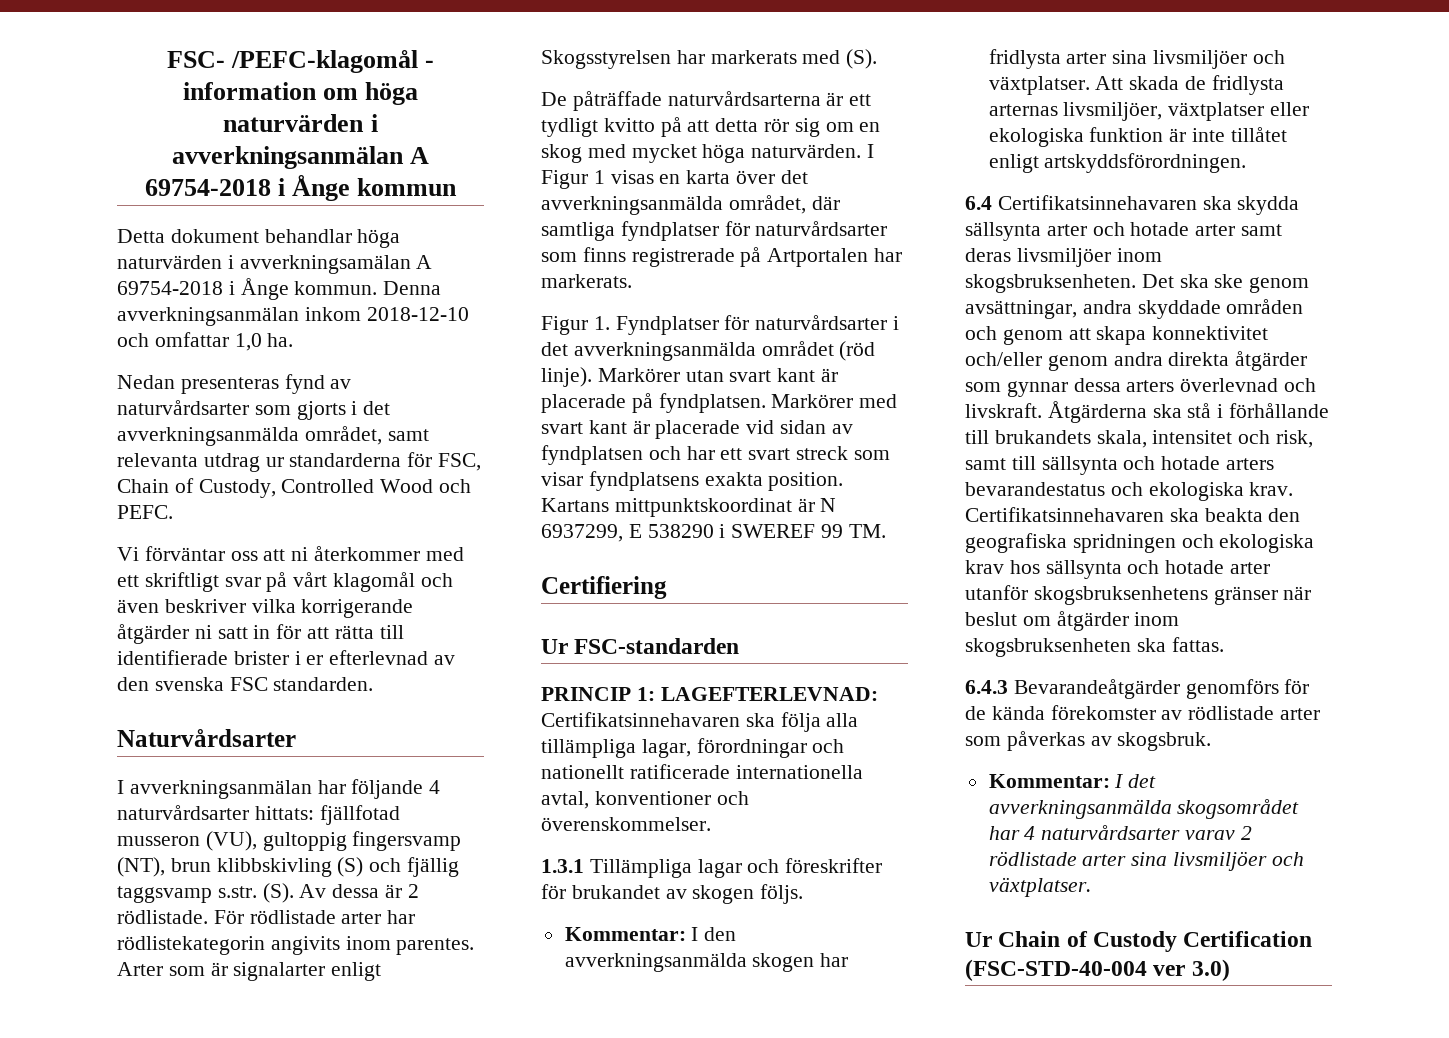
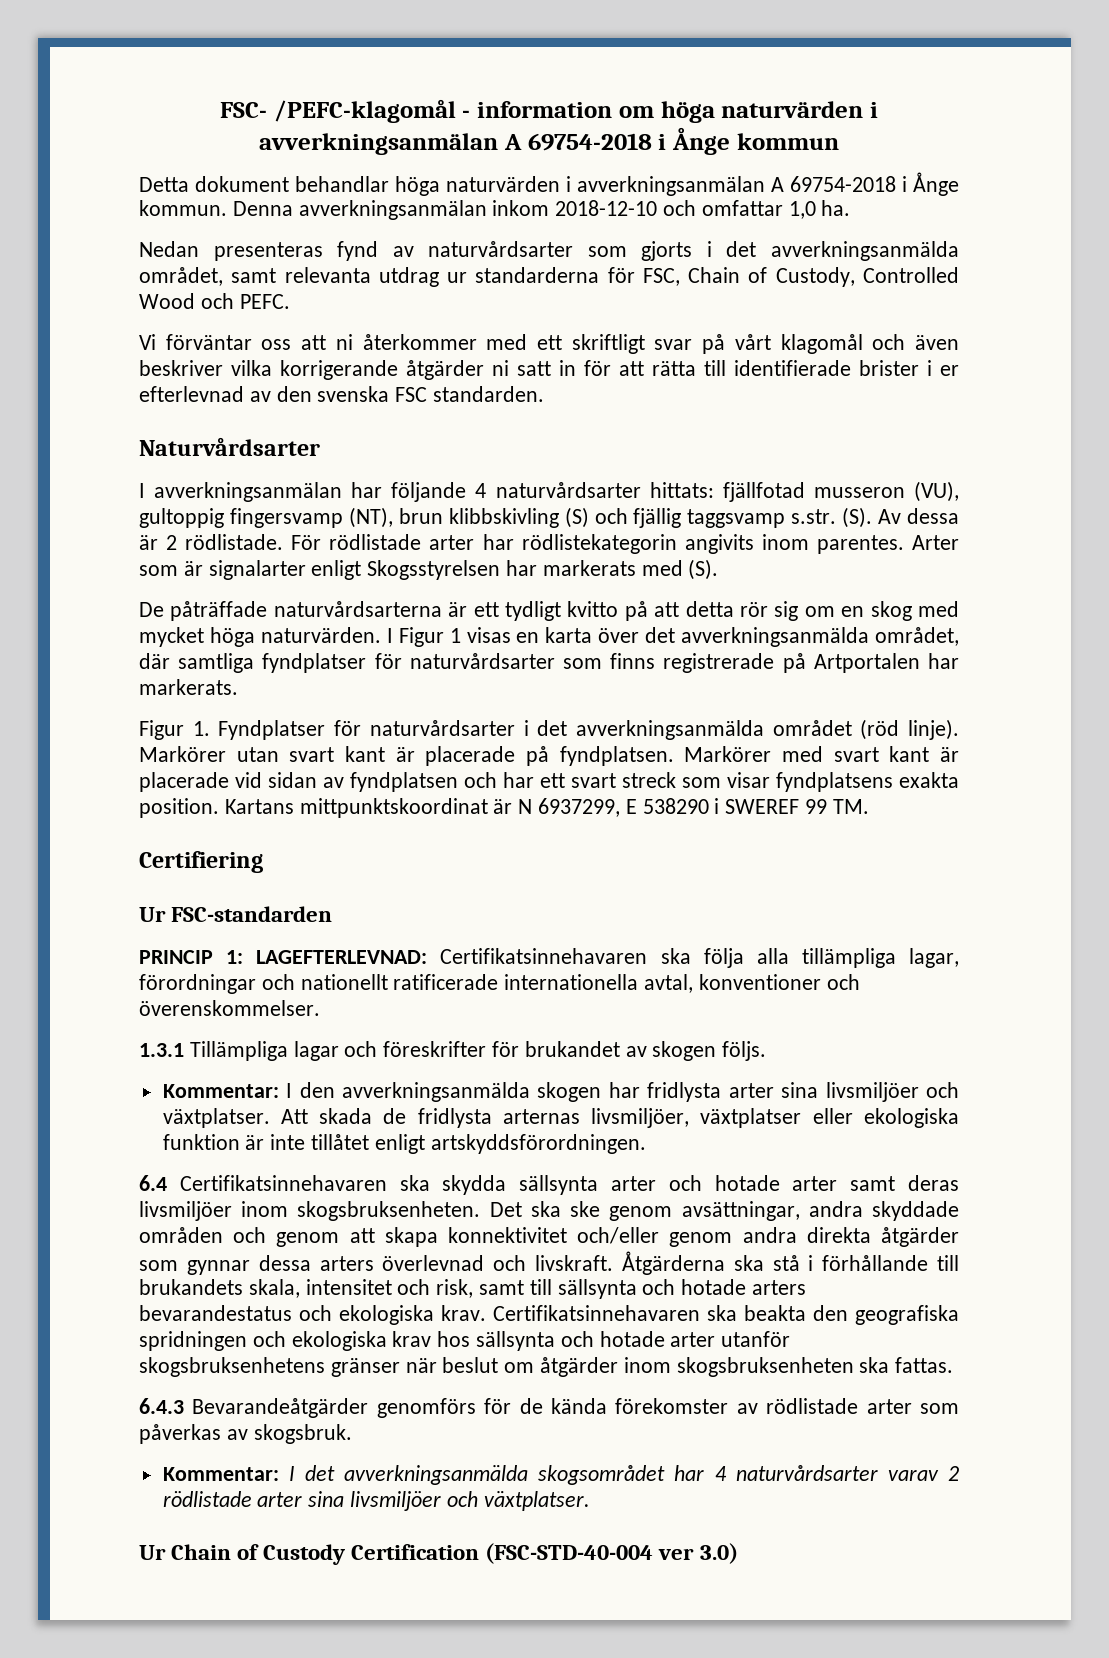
- Detta dokument behandlar höga naturvärden i avverkningsamälan A 69754-2018 i Ånge kommun.
+ Detta dokument behandlar höga naturvärden i avverkningsanmälan A 69754-2018 i Ånge kommun.

